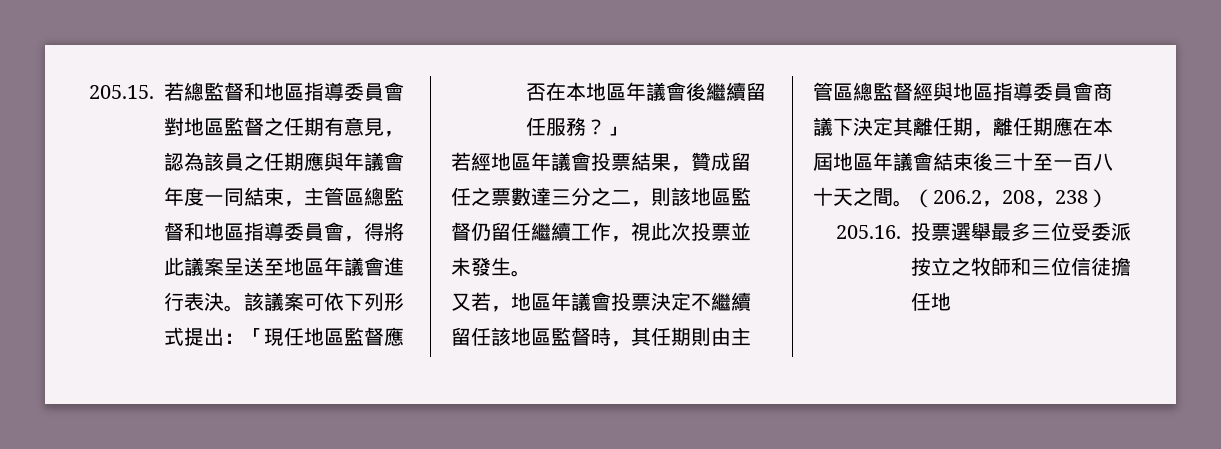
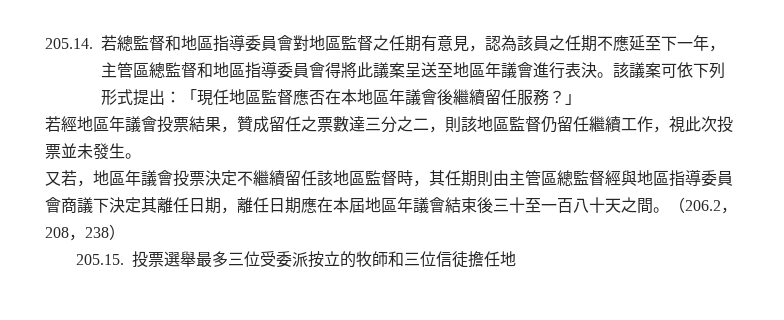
- 205.15.若總監督和地區指導委員會對地區監督之任期有意見，認為該員之任期應與年議會年度一同結束，主管區總監督和地區指導委員會，得將此議案呈送至地區年議會進行表決。
+ 205.14.若總監督和地區指導委員會對地區監督之任期有意見，認為該員之任期不應延至下一年，主管區總監督和地區指導委員會得將此議案呈送至地區年議會進行表決。
- 又若，地區年議會投票決定不繼續留任該地區監督時，其任期則由主管區總監督經與地區指導委員會商議下決定其離任期，離任期應在本屆地區年議會結束後三十至一百八十天之間。
+ 又若，地區年議會投票決定不繼續留任該地區監督時，其任期則由主管區總監督經與地區指導委員會商議下決定其離任日期，離任日期應在本屆地區年議會結束後三十至一百八十天之間。
- 205.16.投票選舉最多三位受委派按立之牧師和三位信徒擔任地
+ 205.15.投票選舉最多三位受委派按立的牧師和三位信徒擔任地

